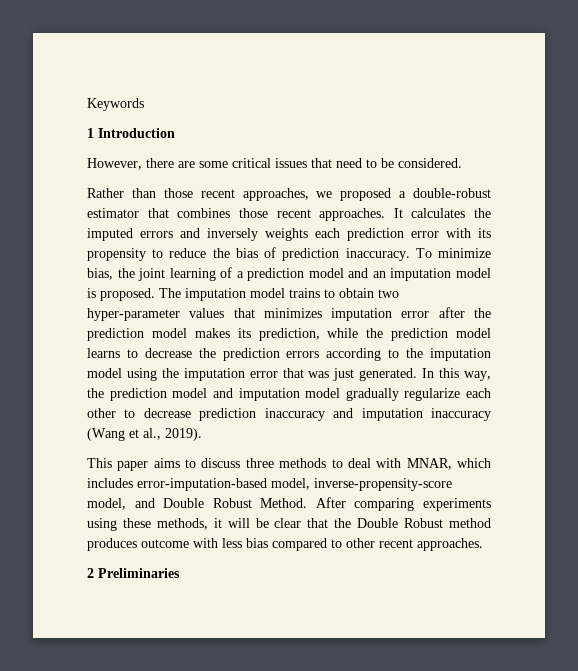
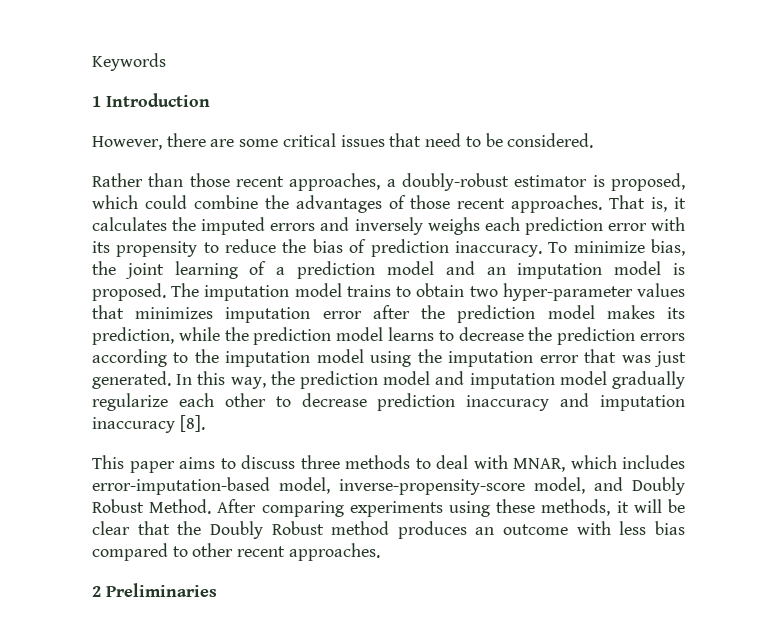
- Rather than those recent approaches, we proposed a double-robust estimator that combines those recent approaches. It calculates the imputed errors and inversely weights each prediction error with its propensity to reduce the bias of prediction inaccuracy.
+ Rather than those recent approaches, a doubly-robust estimator is proposed, which could combine the advantages of those recent approaches. That is, it calculates the imputed errors and inversely weighs each prediction error with its propensity to reduce the bias of prediction inaccuracy.
- In this way, the prediction model and imputation model gradually regularize each other to decrease prediction inaccuracy and imputation inaccuracy (Wang et al., 2019).
+ In this way, the prediction model and imputation model gradually regularize each other to decrease prediction inaccuracy and imputation inaccuracy [8].
- This paper aims to discuss three methods to deal with MNAR, which includes error-imputation-based model, inverse-propensity-score model, and Double Robust Method.
+ This paper aims to discuss three methods to deal with MNAR, which includes error-imputation-based model, inverse-propensity-score model, and Doubly Robust Method.
- After comparing experiments using these methods, it will be clear that the Double Robust method produces outcome with less bias compared to other recent approaches.
+ After comparing experiments using these methods, it will be clear that the Doubly Robust method produces an outcome with less bias compared to other recent approaches.

